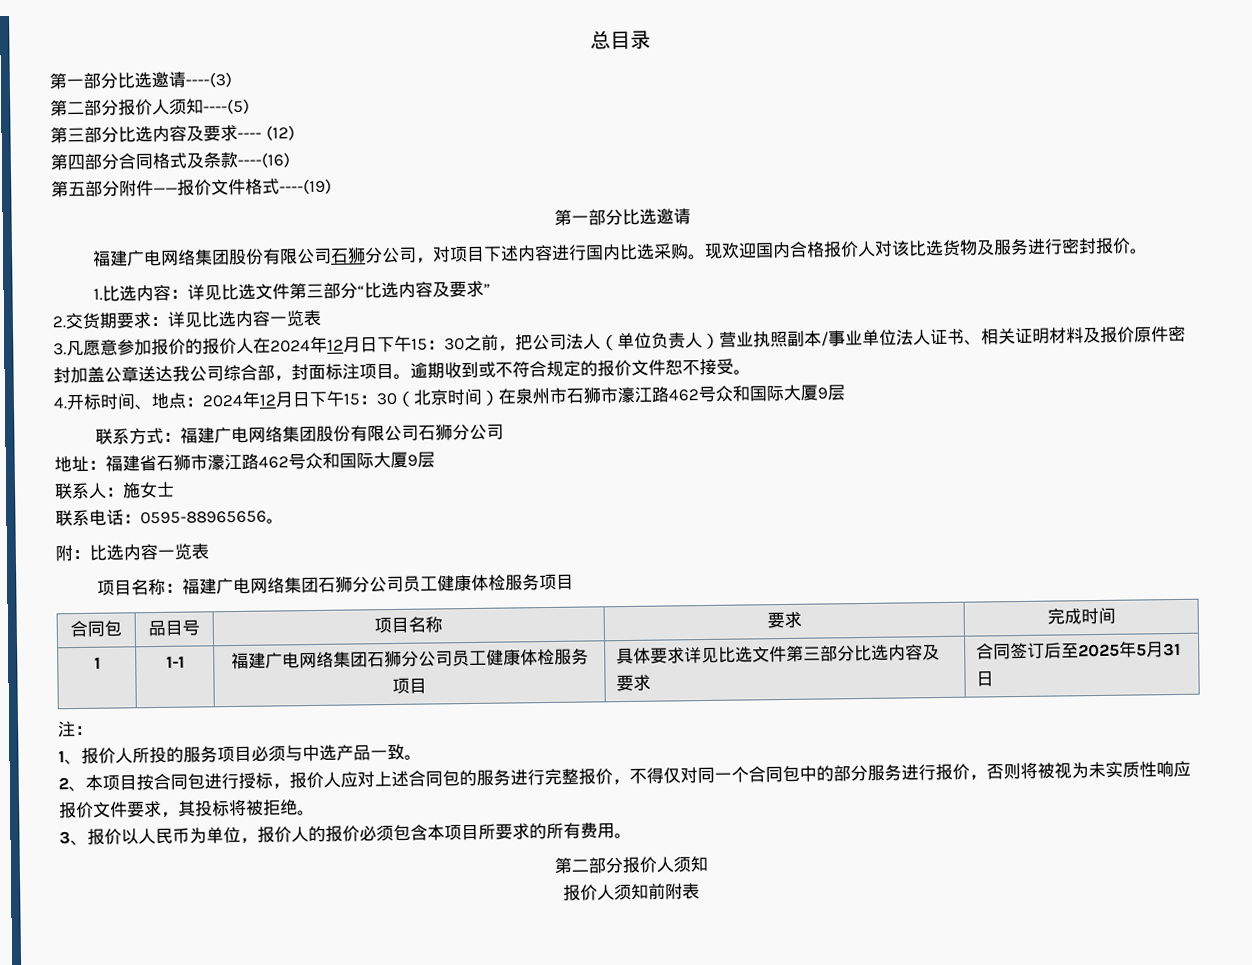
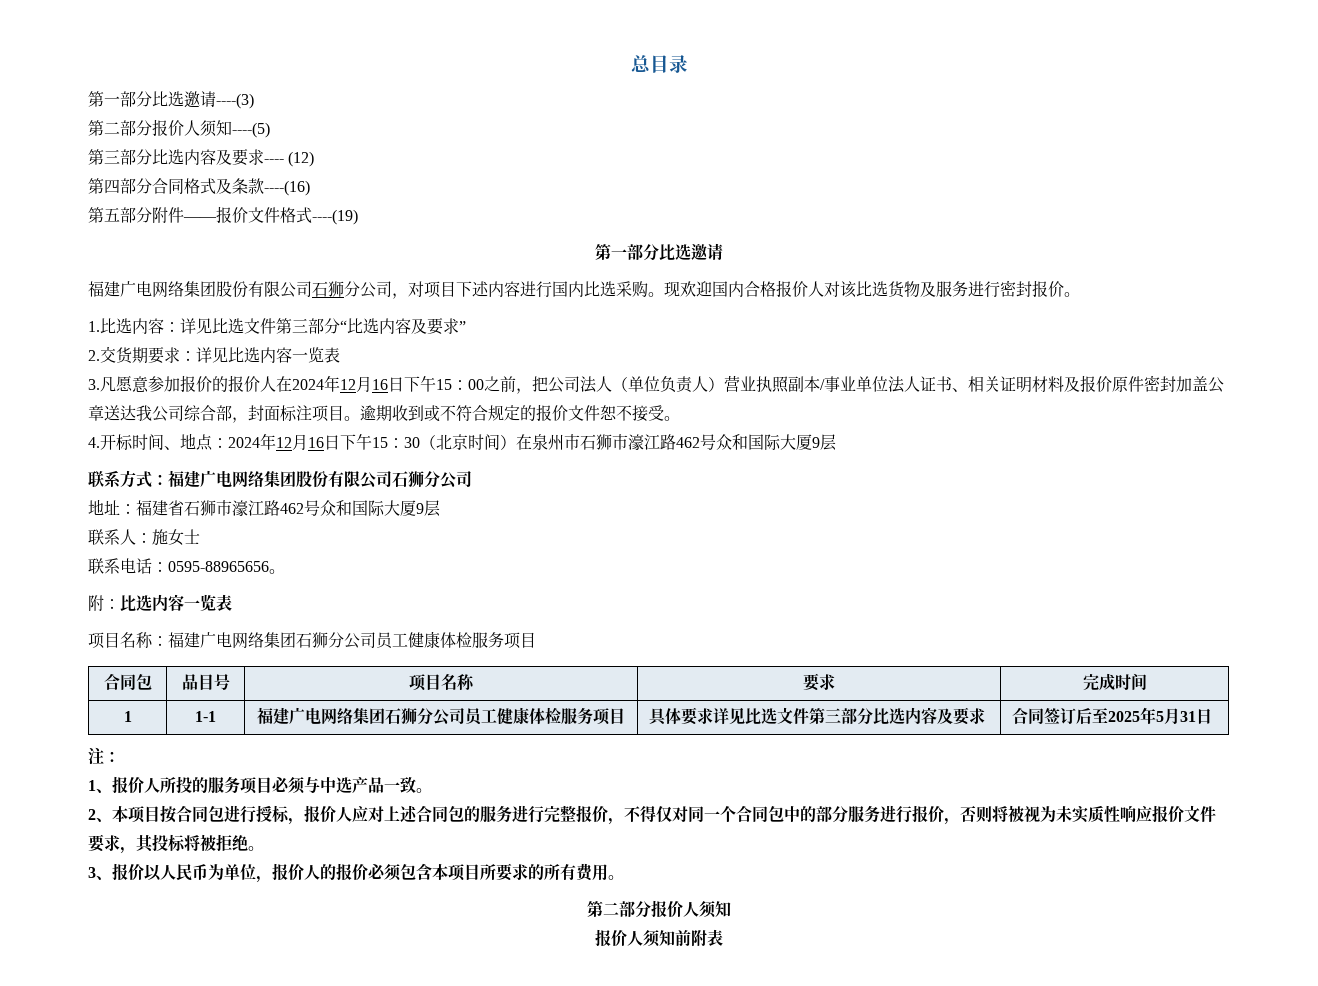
- 3.凡愿意参加报价的报价人在2024年12月日下午15：30之前，把公司法人（单位负责人）营业执照副本/事业单位法人证书、相关证明材料及报价原件密封加盖公章送达我公司综合部，封面标注项目。
+ 3.凡愿意参加报价的报价人在2024年12月16日下午15：00之前，把公司法人（单位负责人）营业执照副本/事业单位法人证书、相关证明材料及报价原件密封加盖公章送达我公司综合部，封面标注项目。
- 4.开标时间、地点：2024年12月日下午15：30（北京时间）在泉州市石狮市濠江路462号众和国际大厦9层
+ 4.开标时间、地点：2024年12月16日下午15：30（北京时间）在泉州市石狮市濠江路462号众和国际大厦9层

